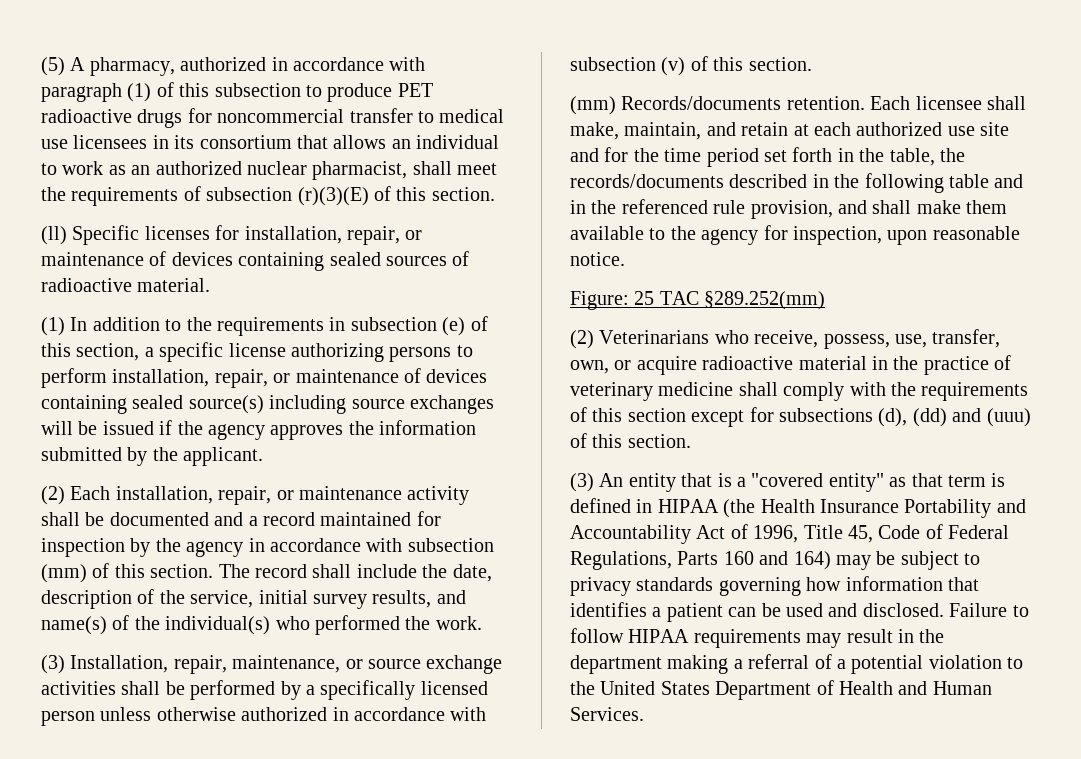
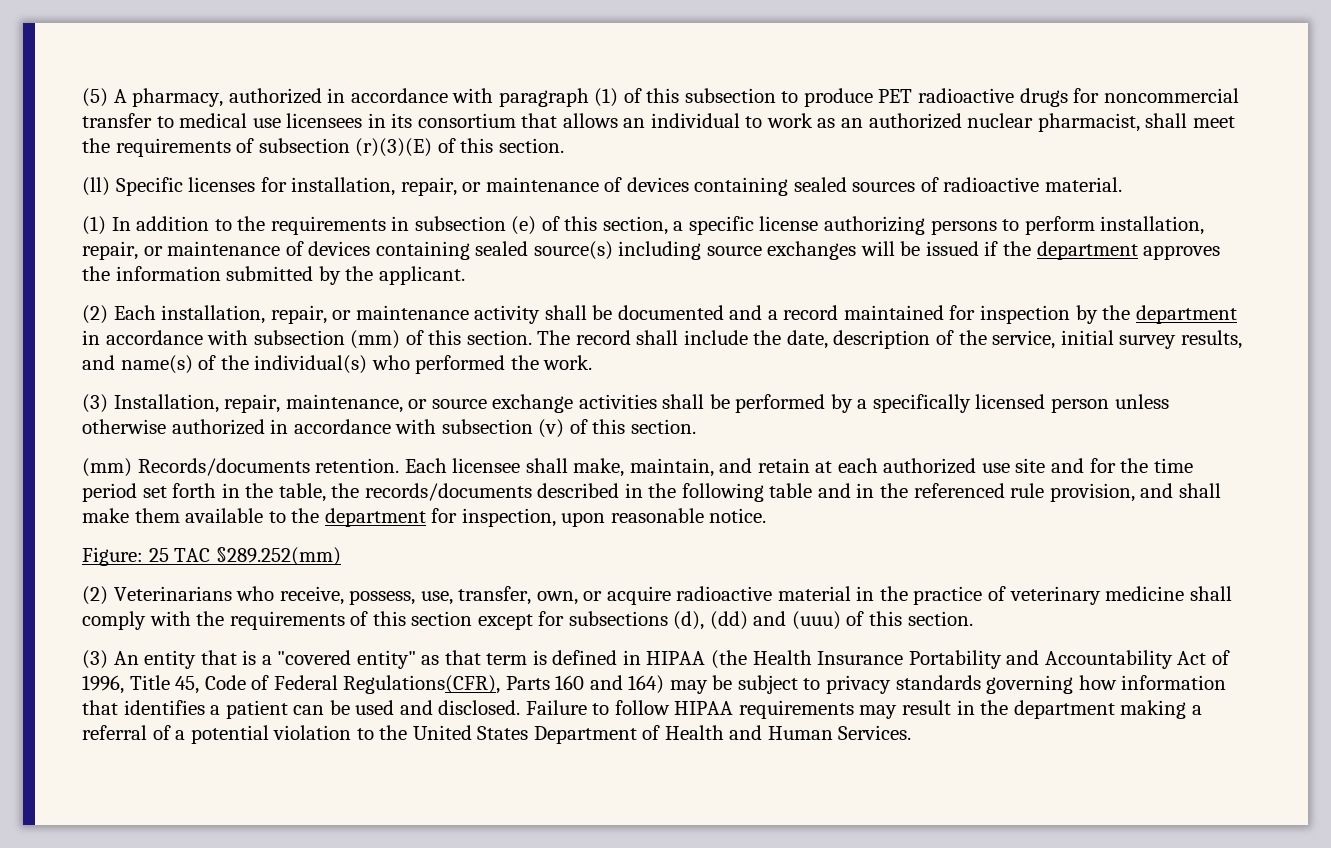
- (1) In addition to the requirements in subsection (e) of this section, a specific license authorizing persons to perform installation, repair, or maintenance of devices containing sealed source(s) including source exchanges will be issued if the agency approves the information submitted by the applicant.
+ (1) In addition to the requirements in subsection (e) of this section, a specific license authorizing persons to perform installation, repair, or maintenance of devices containing sealed source(s) including source exchanges will be issued if the department approves the information submitted by the applicant.
- (2) Each installation, repair, or maintenance activity shall be documented and a record maintained for inspection by the agency in accordance with subsection (mm) of this section.
+ (2) Each installation, repair, or maintenance activity shall be documented and a record maintained for inspection by the department in accordance with subsection (mm) of this section.
- Each licensee shall make, maintain, and retain at each authorized use site and for the time period set forth in the table, the records/documents described in the following table and in the referenced rule provision, and shall make them available to the agency for inspection, upon reasonable notice.
+ Each licensee shall make, maintain, and retain at each authorized use site and for the time period set forth in the table, the records/documents described in the following table and in the referenced rule provision, and shall make them available to the department for inspection, upon reasonable notice.
- (3) An entity that is a "covered entity" as that term is defined in HIPAA (the Health Insurance Portability and Accountability Act of 1996, Title 45, Code of Federal Regulations, Parts 160 and 164) may be subject to privacy standards governing how information that identifies a patient can be used and disclosed.
+ (3) An entity that is a "covered entity" as that term is defined in HIPAA (the Health Insurance Portability and Accountability Act of 1996, Title 45, Code of Federal Regulations(CFR), Parts 160 and 164) may be subject to privacy standards governing how information that identifies a patient can be used and disclosed.

